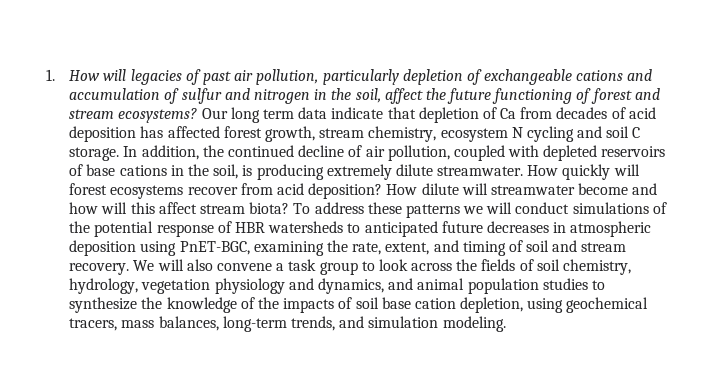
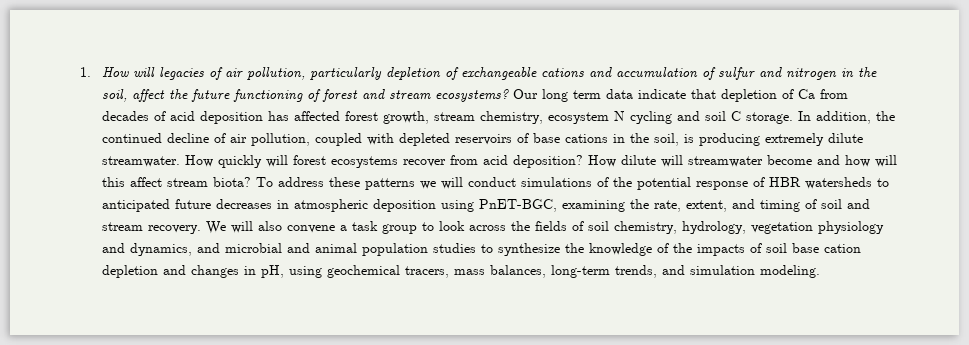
- 1. How will legacies of past air pollution, particularly depletion of exchangeable cations and accumulation of sulfur and nitrogen in the soil, affect the future functioning of forest and stream ecosystems?
+ 1. How will legacies of air pollution, particularly depletion of exchangeable cations and accumulation of sulfur and nitrogen in the soil, affect the future functioning of forest and stream ecosystems?
- We will also convene a task group to look across the fields of soil chemistry, hydrology, vegetation physiology and dynamics, and animal population studies to synthesize the knowledge of the impacts of soil base cation depletion, using geochemical tracers, mass balances, long-term trends, and simulation modeling.
+ We will also convene a task group to look across the fields of soil chemistry, hydrology, vegetation physiology and dynamics, and microbial and animal population studies to synthesize the knowledge of the impacts of soil base cation depletion and changes in pH, using geochemical tracers, mass balances, long-term trends, and simulation modeling.

